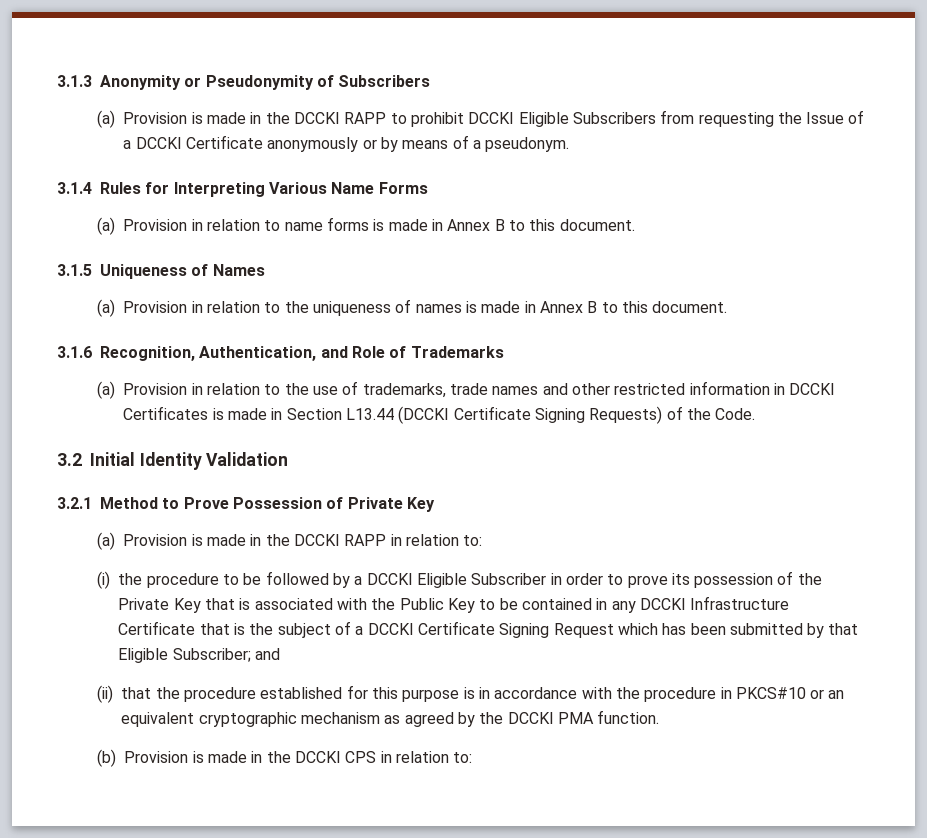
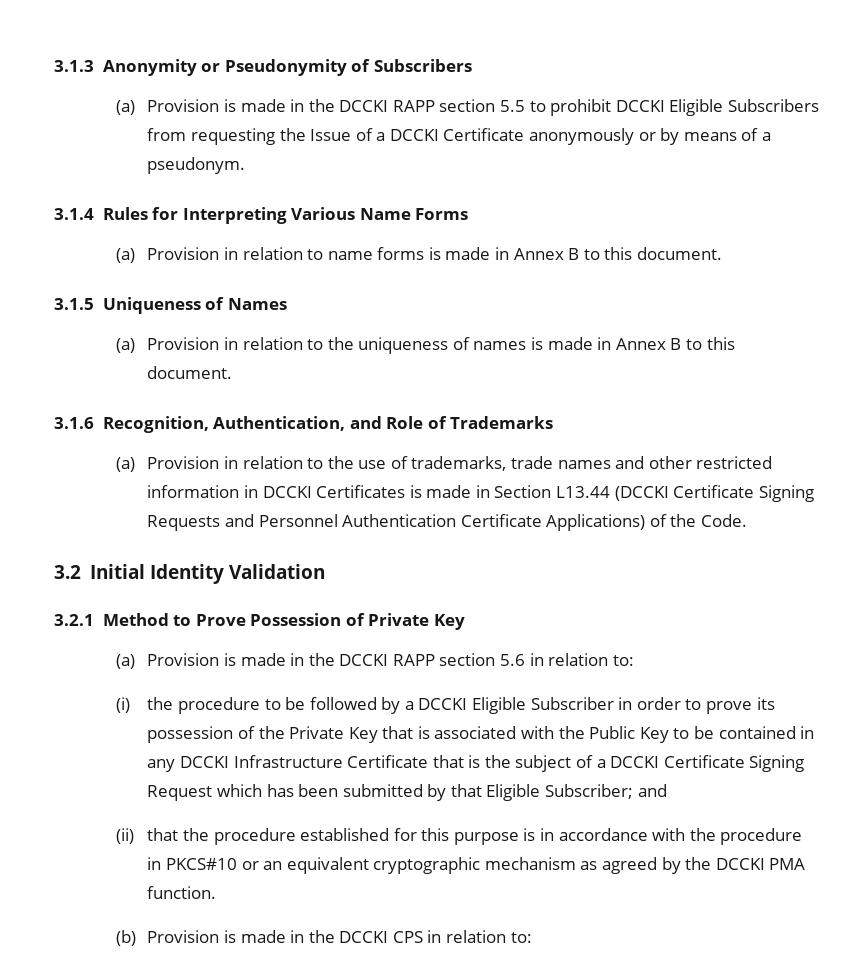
- (a) Provision is made in the DCCKI RAPP to prohibit DCCKI Eligible Subscribers from requesting the Issue of a DCCKI Certificate anonymously or by means of a pseudonym.
+ (a) Provision is made in the DCCKI RAPP section 5.5 to prohibit DCCKI Eligible Subscribers from requesting the Issue of a DCCKI Certificate anonymously or by means of a pseudonym.
- (a) Provision in relation to the use of trademarks, trade names and other restricted information in DCCKI Certificates is made in Section L13.44 (DCCKI Certificate Signing Requests) of the Code.
+ (a) Provision in relation to the use of trademarks, trade names and other restricted information in DCCKI Certificates is made in Section L13.44 (DCCKI Certificate Signing Requests and Personnel Authentication Certificate Applications) of the Code.
- (a) Provision is made in the DCCKI RAPP in relation to:
+ (a) Provision is made in the DCCKI RAPP section 5.6 in relation to:

